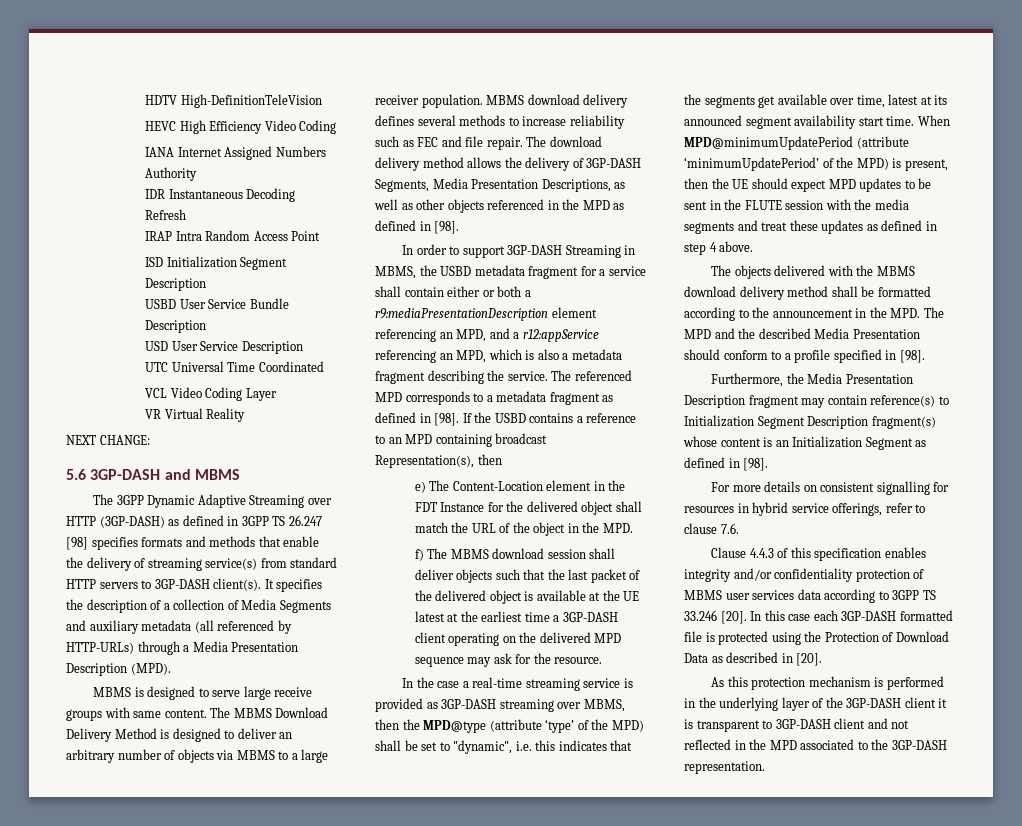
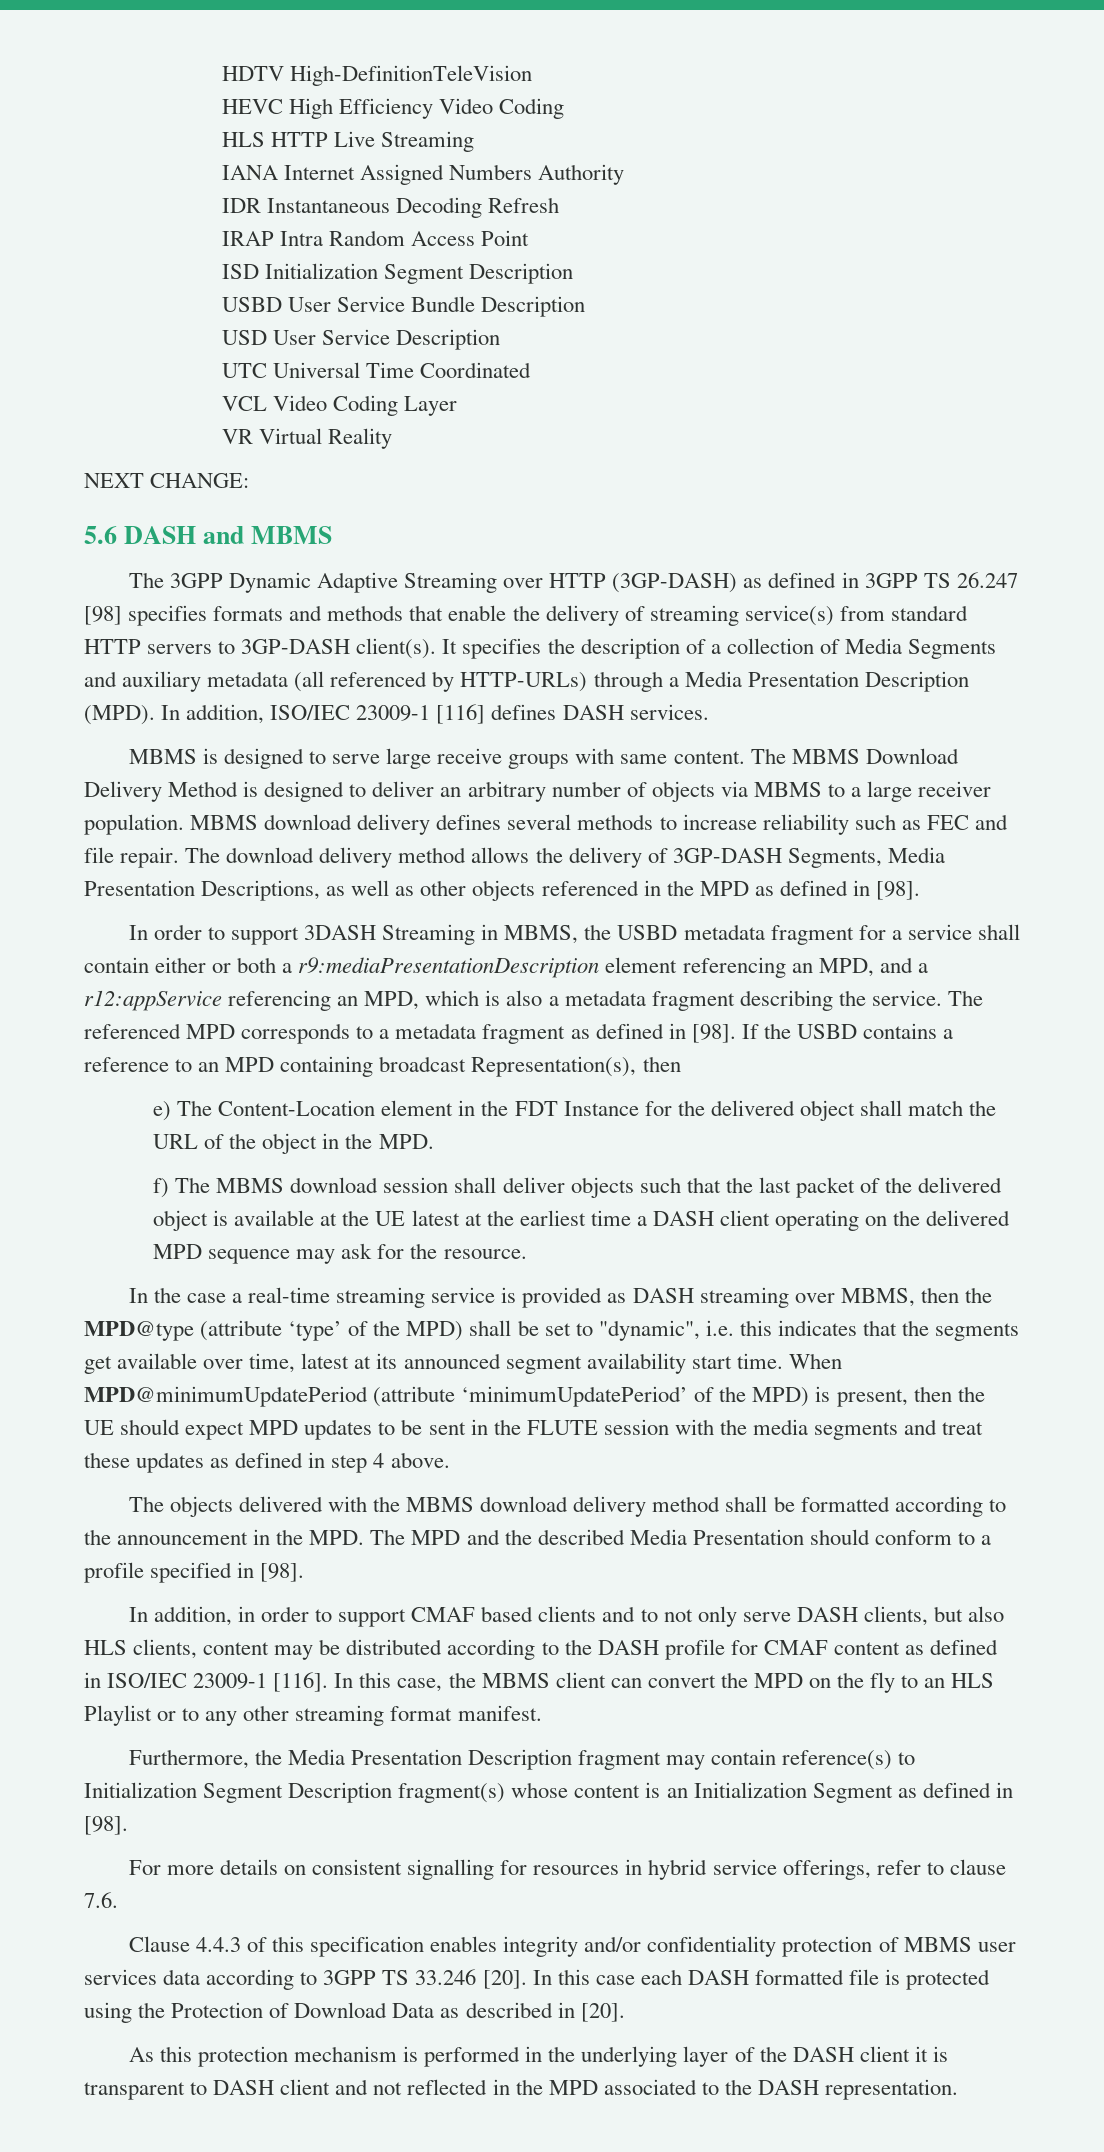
+ HLS HTTP Live Streaming
- 5.6 3GP-DASH and MBMS
+ 5.6 DASH and MBMS
+ In addition, ISO/IEC 23009-1 [116] defines DASH services.
- In order to support 3GP-DASH Streaming in MBMS, the USBD metadata fragment for a service shall contain either or both a r9:mediaPresentationDescription element referencing an MPD, and a r12:appService referencing an MPD, which is also a metadata fragment describing the service.
+ In order to support 3DASH Streaming in MBMS, the USBD metadata fragment for a service shall contain either or both a r9:mediaPresentationDescription element referencing an MPD, and a r12:appService referencing an MPD, which is also a metadata fragment describing the service.
- f) The MBMS download session shall deliver objects such that the last packet of the delivered object is available at the UE latest at the earliest time a 3GP-DASH client operating on the delivered MPD sequence may ask for the resource.
+ f) The MBMS download session shall deliver objects such that the last packet of the delivered object is available at the UE latest at the earliest time a DASH client operating on the delivered MPD sequence may ask for the resource.
- In the case a real-time streaming service is provided as 3GP-DASH streaming over MBMS, then the MPD@type (attribute ‘type’ of the MPD) shall be set to "dynamic", i.e. this indicates that the segments get available over time, latest at its announced segment availability start time.
+ In the case a real-time streaming service is provided as DASH streaming over MBMS, then the MPD@type (attribute ‘type’ of the MPD) shall be set to "dynamic", i.e. this indicates that the segments get available over time, latest at its announced segment availability start time.
+ In addition, in order to support CMAF based clients and to not only serve DASH clients, but also HLS clients, content may be distributed according to the DASH profile for CMAF content as defined in ISO/IEC 23009-1 [116]. In this case, the MBMS client can convert the MPD on the fly to an HLS Playlist or to any other streaming format manifest.
- In this case each 3GP-DASH formatted file is protected using the Protection of Download Data as described in [20].
+ In this case each DASH formatted file is protected using the Protection of Download Data as described in [20].
- As this protection mechanism is performed in the underlying layer of the 3GP-DASH client it is transparent to 3GP-DASH client and not reflected in the MPD associated to the 3GP-DASH representation.
+ As this protection mechanism is performed in the underlying layer of the DASH client it is transparent to DASH client and not reflected in the MPD associated to the DASH representation.

